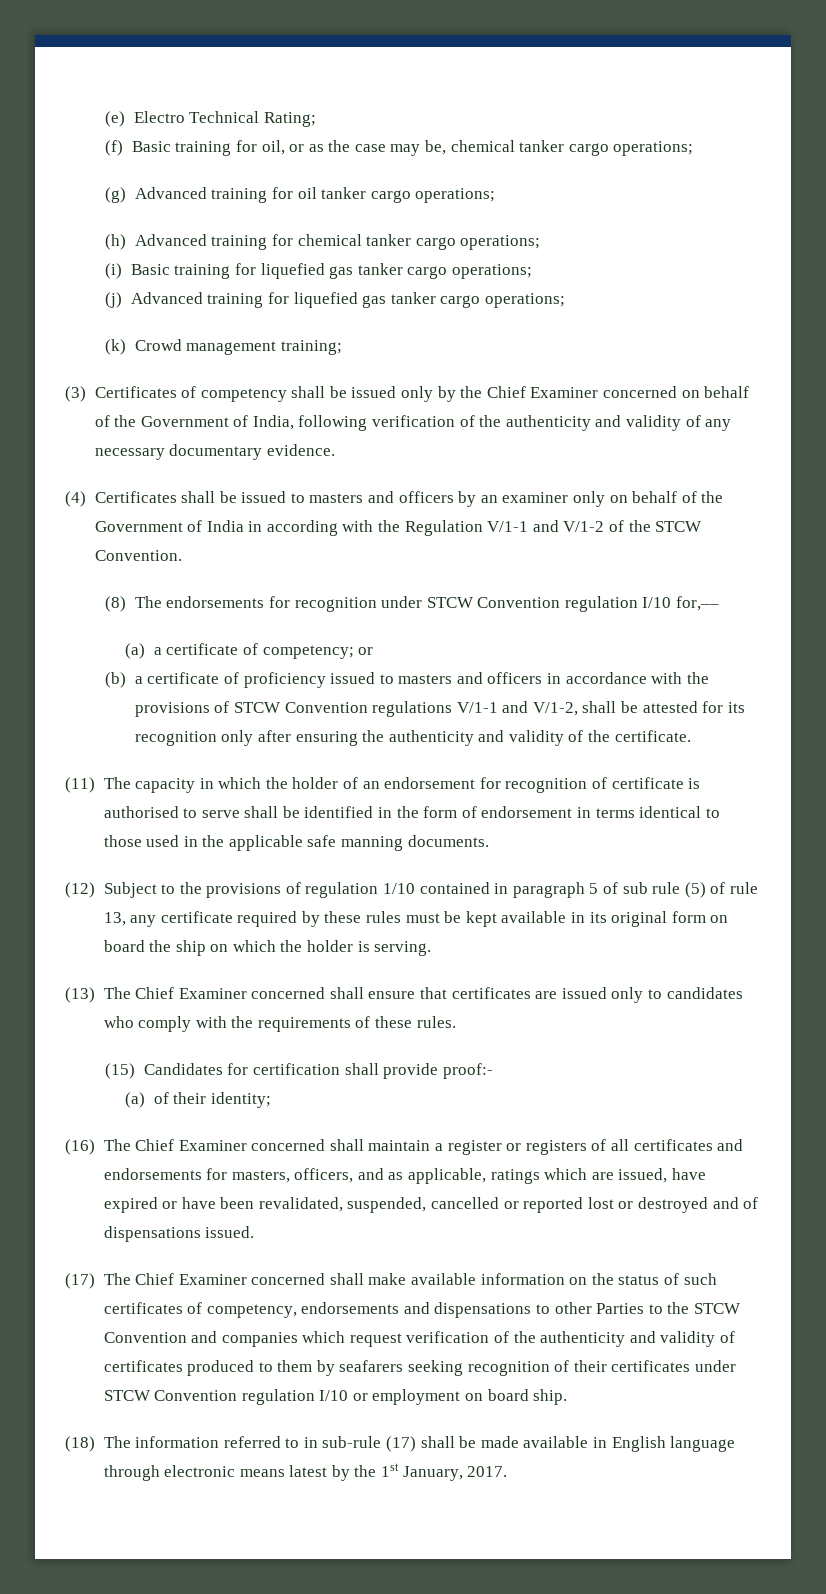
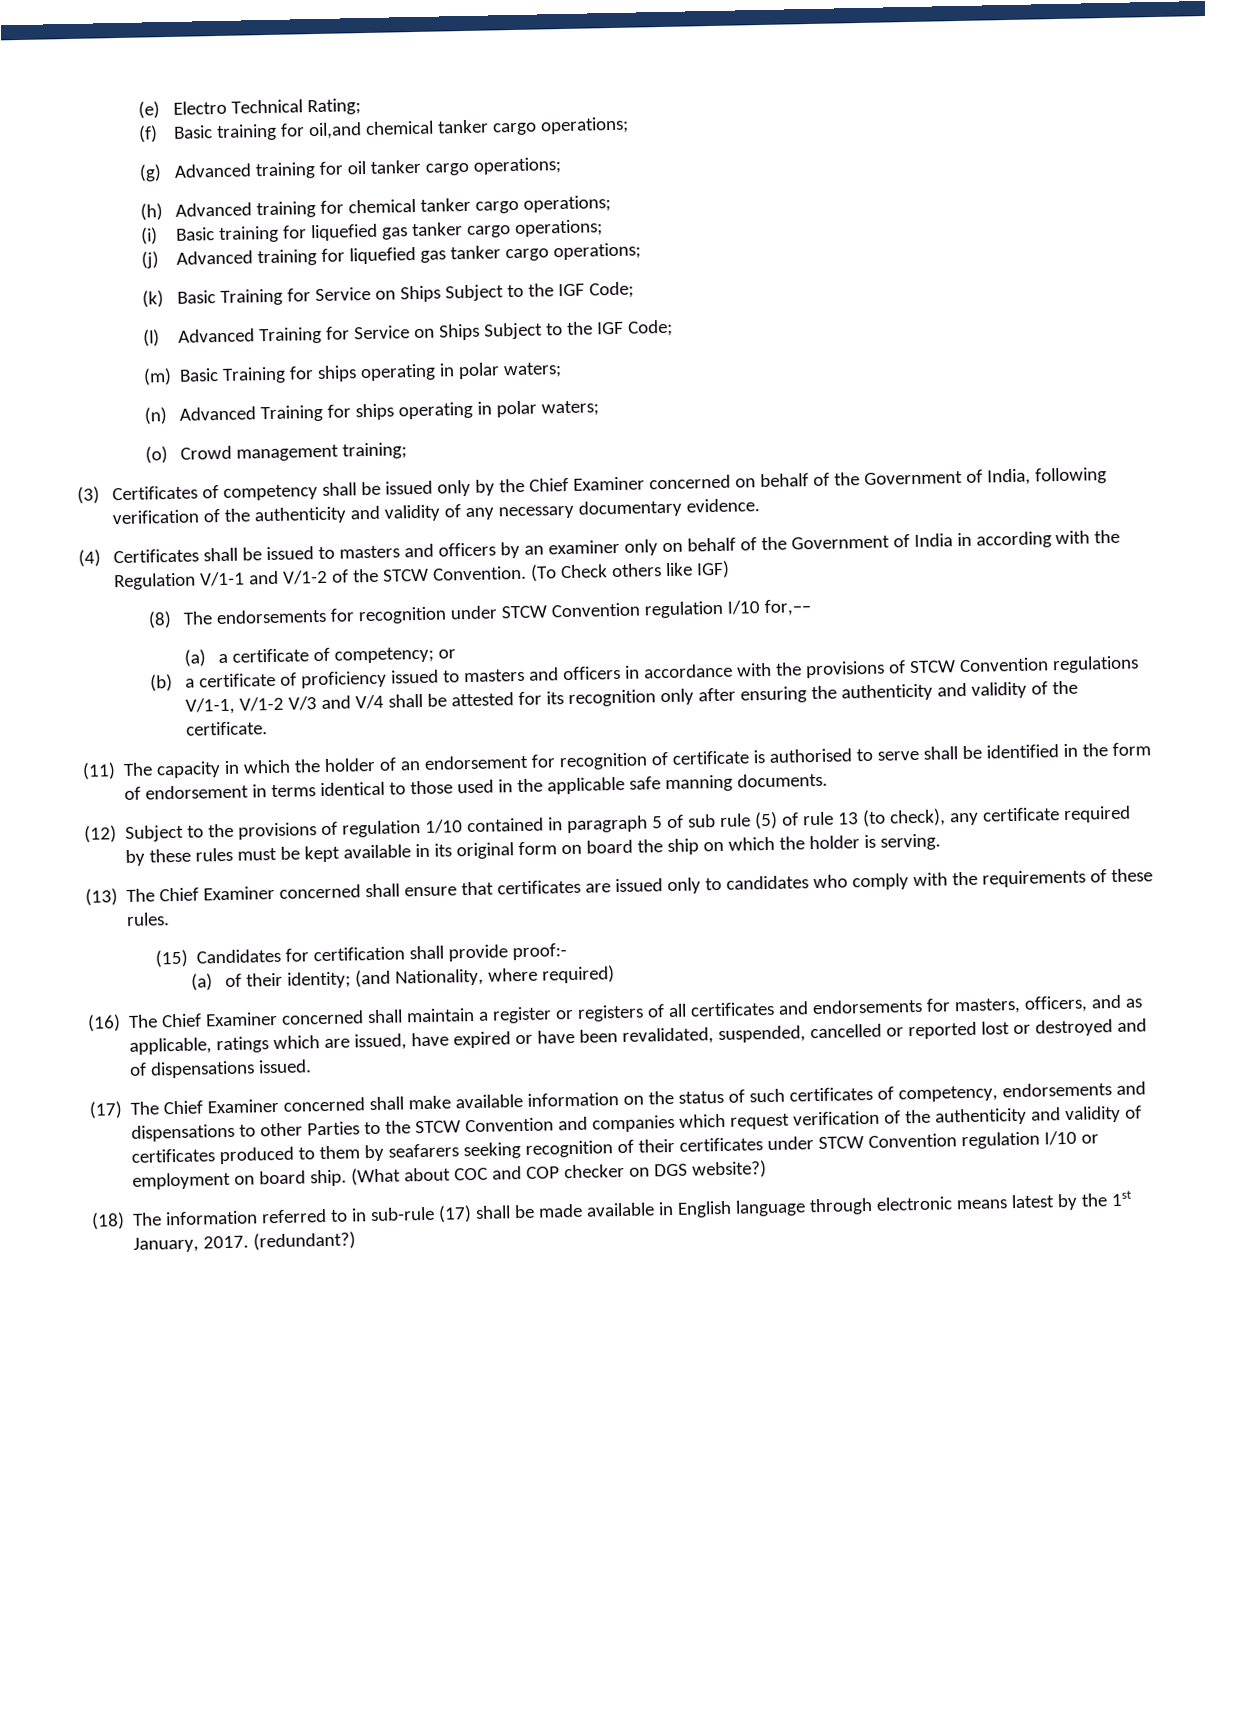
- (f) Basic training for oil, or as the case may be, chemical tanker cargo operations;
+ (f) Basic training for oil,and chemical tanker cargo operations;
- (k) Crowd management training;
+ (k) Basic Training for Service on Ships Subject to the IGF Code;
+ (l) Advanced Training for Service on Ships Subject to the IGF Code;
+ (m) Basic Training for ships operating in polar waters;
+ (n) Advanced Training for ships operating in polar waters;
+ (o) Crowd management training;
+ (To Check others like IGF)
- (b) a certificate of proficiency issued to masters and officers in accordance with the provisions of STCW Convention regulations V/1-1 and V/1-2, shall be attested for its recognition only after ensuring the authenticity and validity of the certificate.
+ (b) a certificate of proficiency issued to masters and officers in accordance with the provisions of STCW Convention regulations V/1-1, V/1-2 V/3 and V/4 shall be attested for its recognition only after ensuring the authenticity and validity of the certificate.
- (12) Subject to the provisions of regulation 1/10 contained in paragraph 5 of sub rule (5) of rule 13, any certificate required by these rules must be kept available in its original form on board the ship on which the holder is serving.
+ (12) Subject to the provisions of regulation 1/10 contained in paragraph 5 of sub rule (5) of rule 13 (to check), any certificate required by these rules must be kept available in its original form on board the ship on which the holder is serving.
- (a) of their identity;
+ (a) of their identity; (and Nationality, where required)
+ (What about COC and COP checker on DGS website?)
+ (redundant?)

